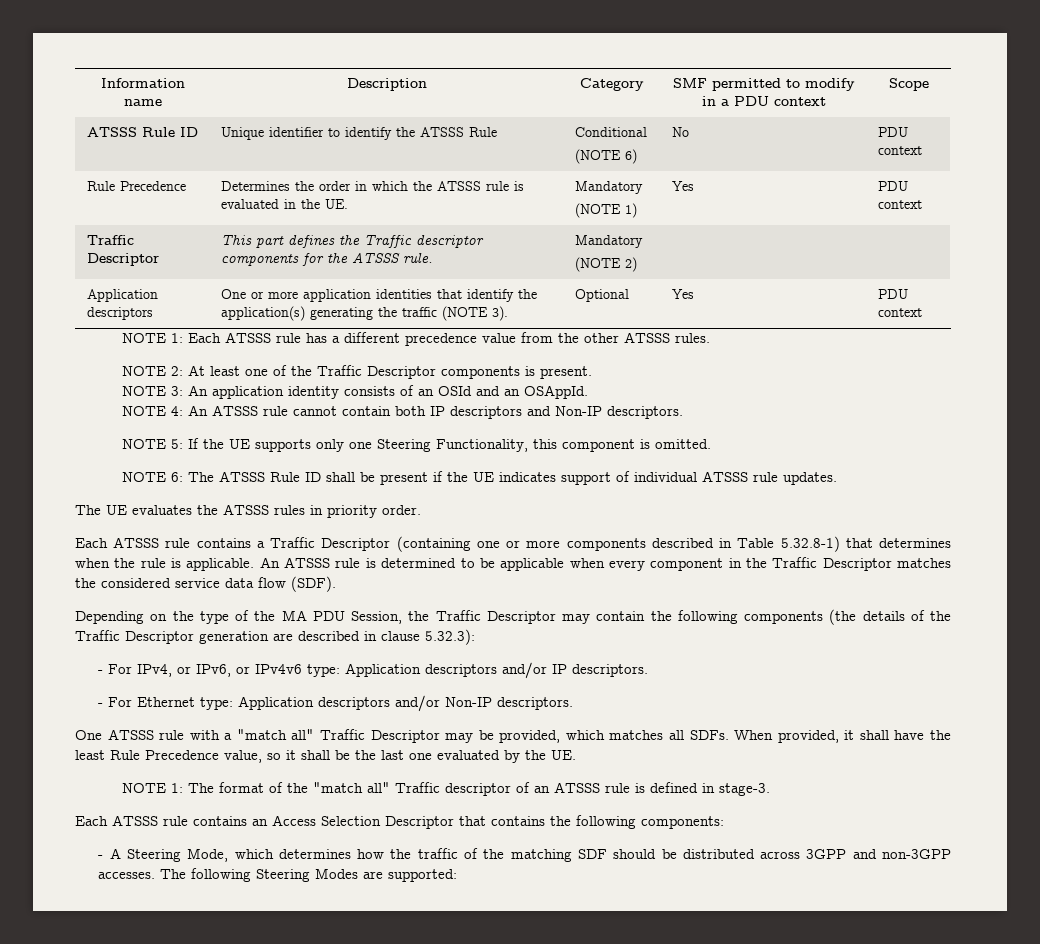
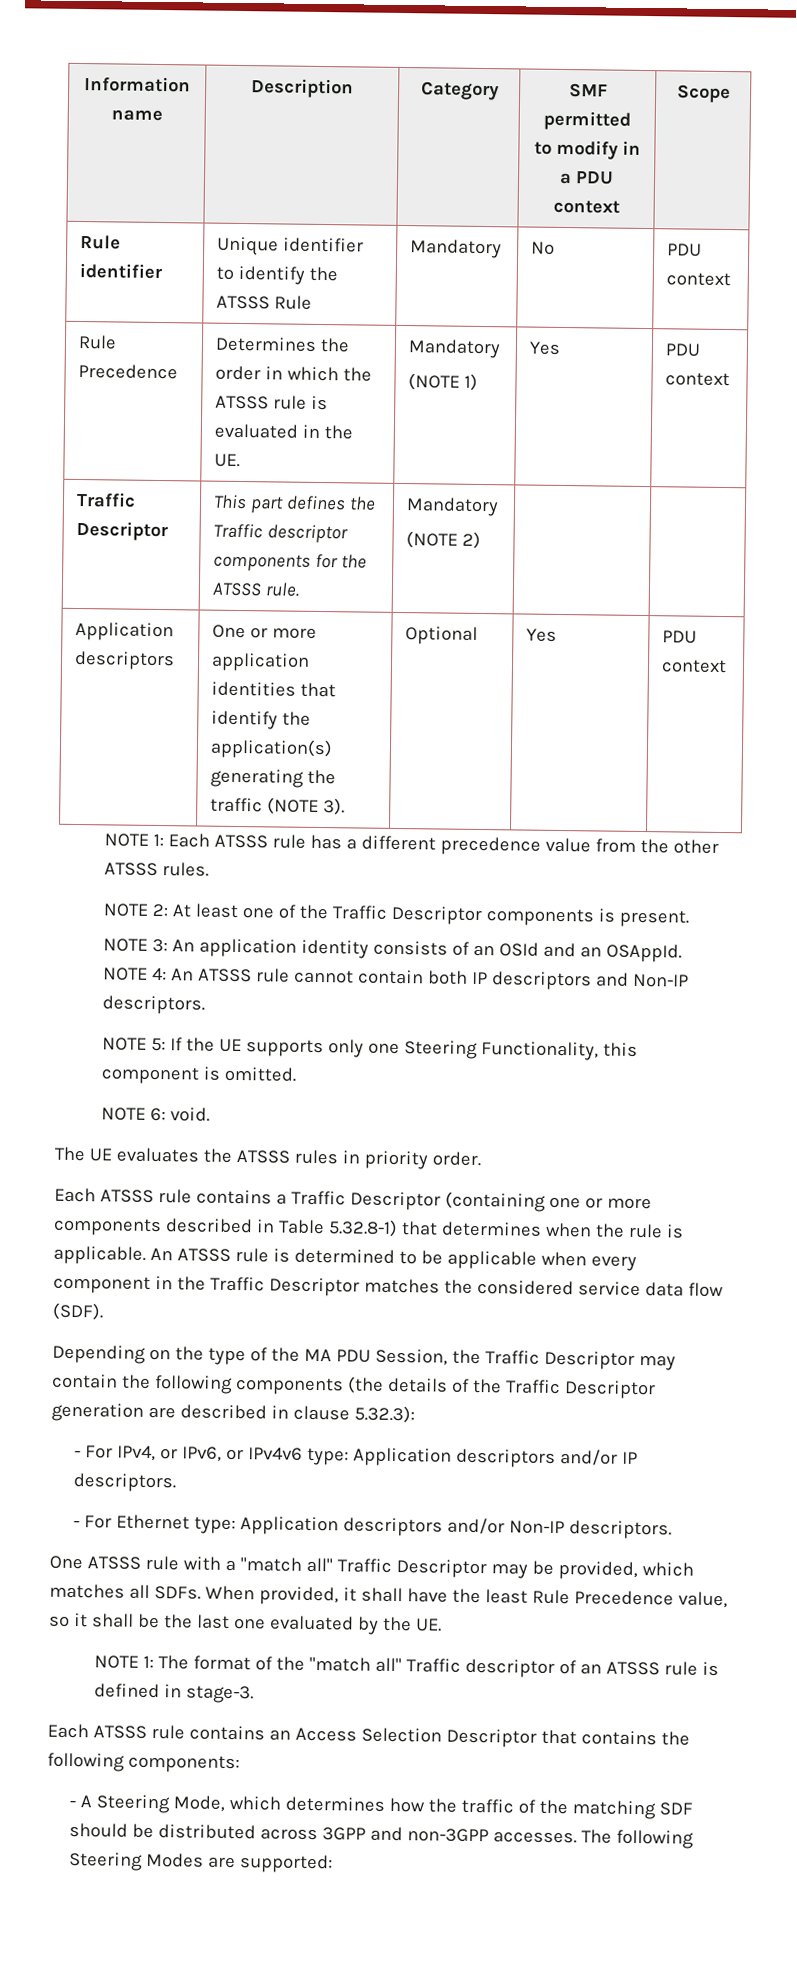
- ATSSS Rule ID | Unique identifier to identify the ATSSS Rule | Conditional
- (NOTE 6) | No | PDU context
+ Rule identifier | Unique identifier to identify the ATSSS Rule | Mandatory | No | PDU context
- NOTE 6: The ATSSS Rule ID shall be present if the UE indicates support of individual ATSSS rule updates.
+ NOTE 6: void.

